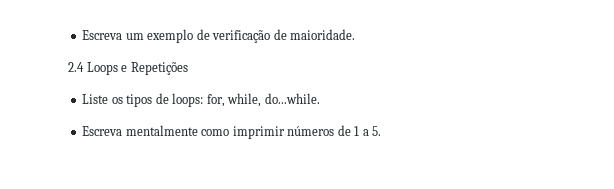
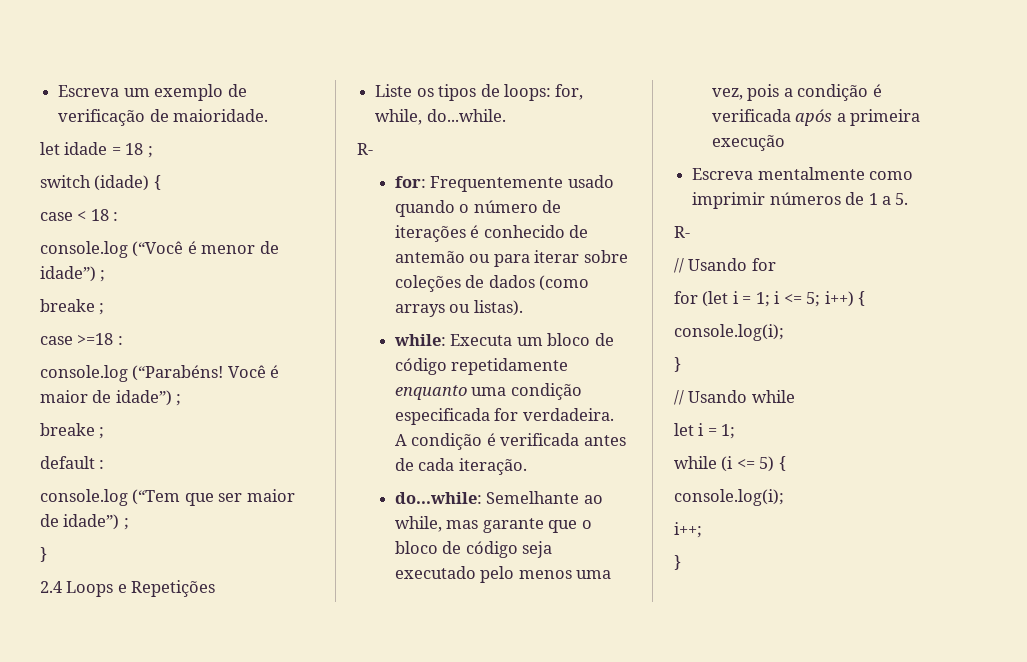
+ let idade = 18 ;
+ switch (idade) {
+ case < 18 :
+ console.log (“Você é menor de idade”) ;
+ breake ;
+ case >=18 :
+ console.log (“Parabéns! Você é maior de idade”) ;
+ breake ;
+ default :
+ console.log (“Tem que ser maior de idade”) ;
+ }
  Liste os tipos de loops: for, while, do...while.
+ R-
+ for: Frequentemente usado quando o número de iterações é conhecido de antemão ou para iterar sobre coleções de dados (como arrays ou listas).
+ while: Executa um bloco de código repetidamente enquanto uma condição especificada for verdadeira. A condição é verificada antes de cada iteração.
+ do...while: Semelhante ao while, mas garante que o bloco de código seja executado pelo menos uma vez, pois a condição é verificada após a primeira execução
  Escreva mentalmente como imprimir números de 1 a 5.
+ R-
+ // Usando for
+ for (let i = 1; i <= 5; i++) {
+ console.log(i);
+ }
+ // Usando while
+ let i = 1;
+ while (i <= 5) {
+ console.log(i);
+ i++;
+ }

